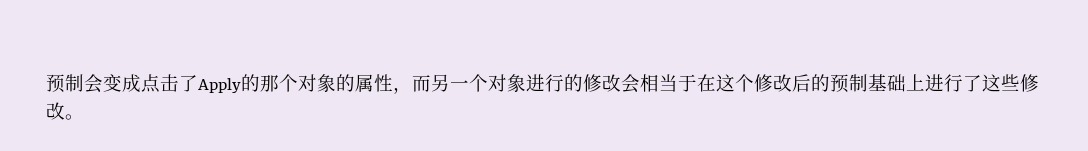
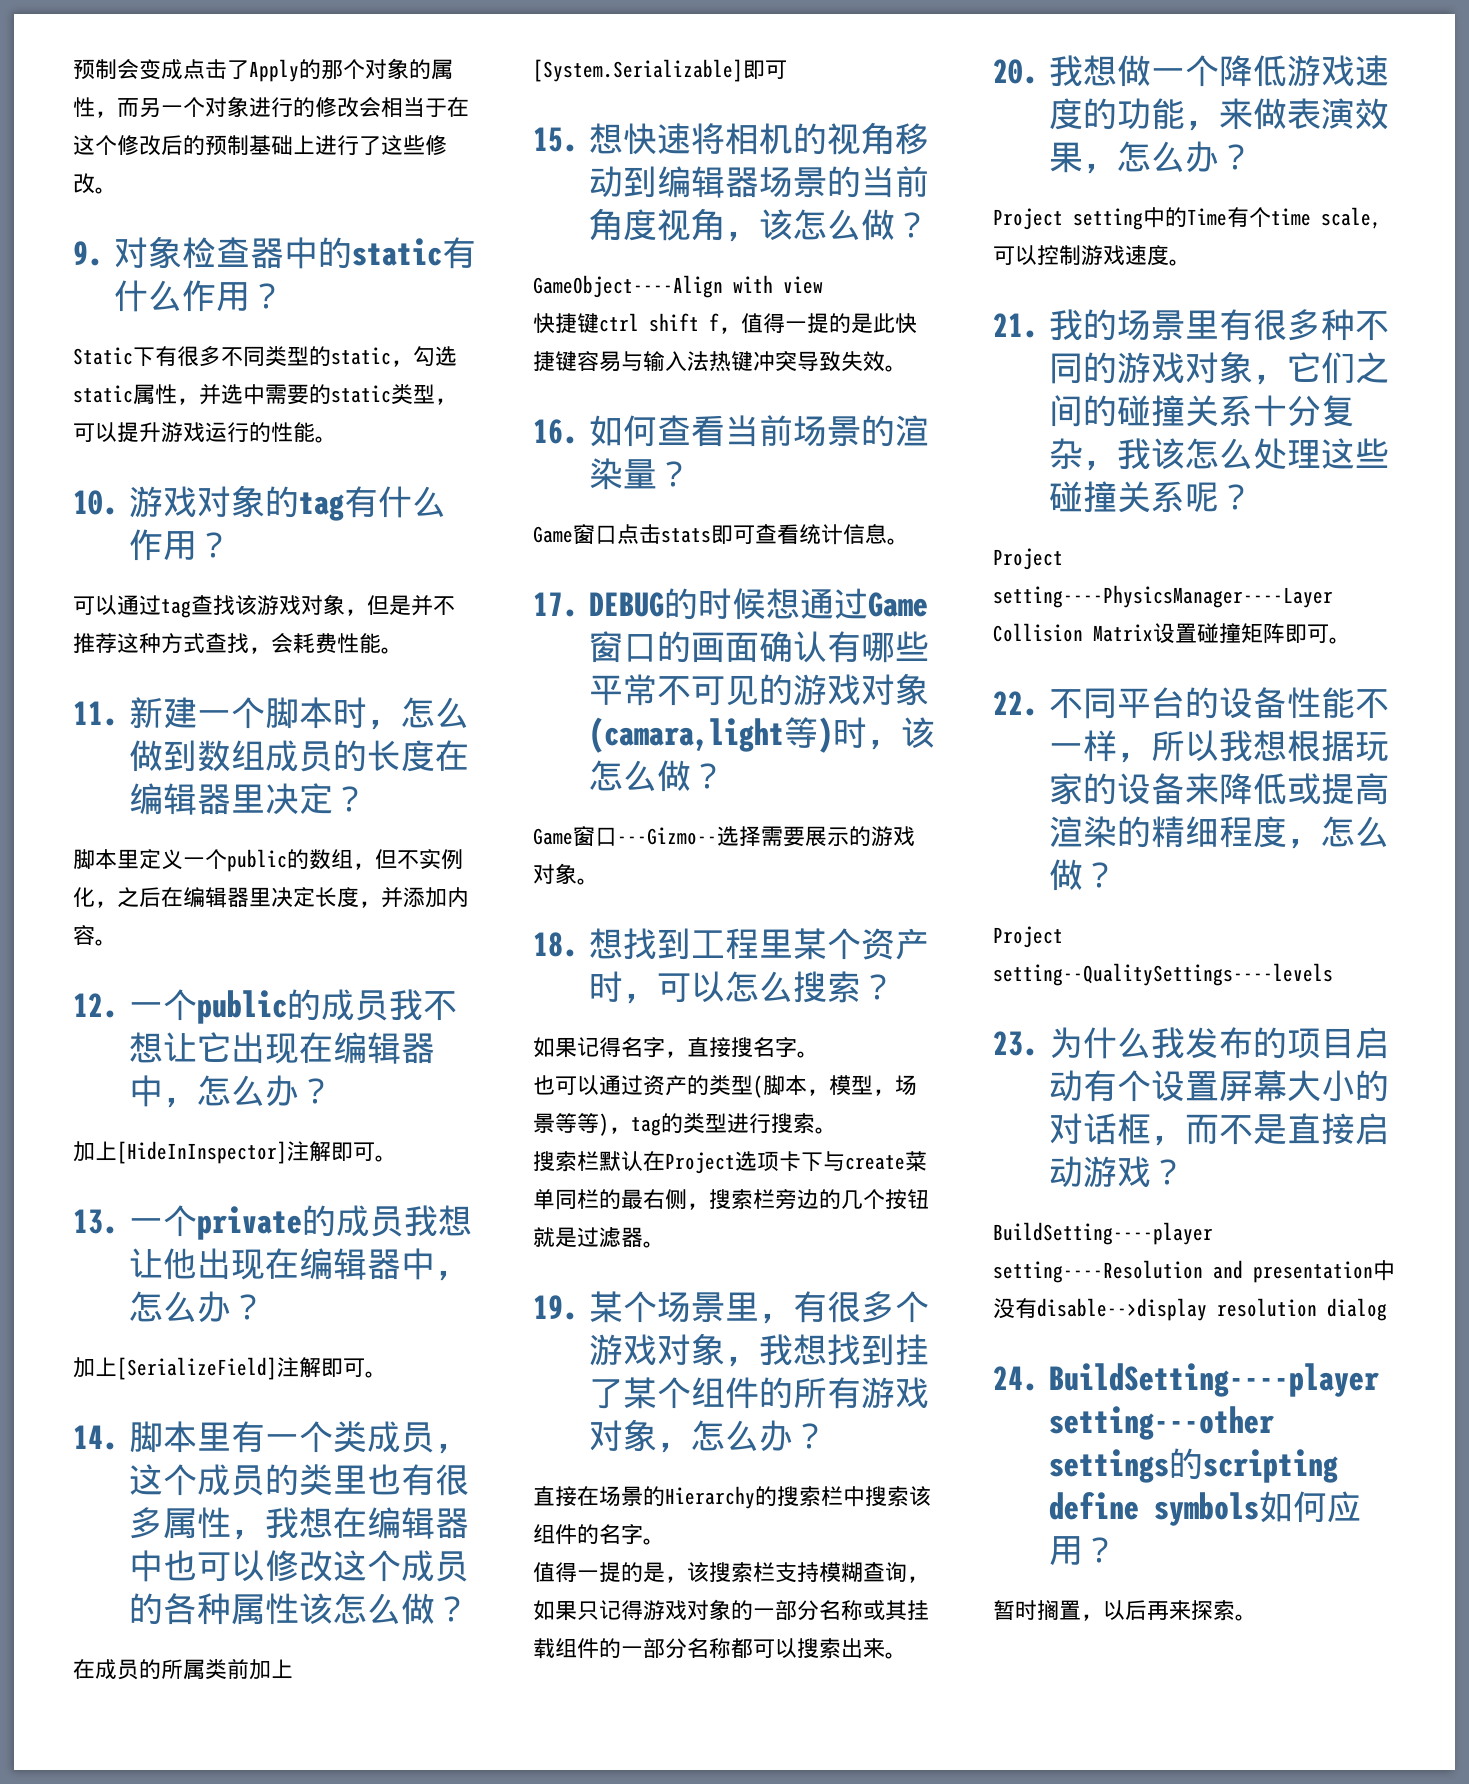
+ 9.对象检查器中的static有什么作用？
+ Static下有很多不同类型的static，勾选static属性，并选中需要的static类型，可以提升游戏运行的性能。
+ 10.游戏对象的tag有什么作用？
+ 可以通过tag查找该游戏对象，但是并不推荐这种方式查找，会耗费性能。
+ 11.新建一个脚本时，怎么做到数组成员的长度在编辑器里决定？
+ 脚本里定义一个public的数组，但不实例化，之后在编辑器里决定长度，并添加内容。
+ 12.一个public的成员我不想让它出现在编辑器中，怎么办？
+ 加上[HideInInspector]注解即可。
+ 13.一个private的成员我想让他出现在编辑器中，怎么办？
+ 加上[SerializeField]注解即可。
+ 14.脚本里有一个类成员，这个成员的类里也有很多属性，我想在编辑器中也可以修改这个成员的各种属性该怎么做？
+ 在成员的所属类前加上[System.Serializable]即可
+ 15.想快速将相机的视角移动到编辑器场景的当前角度视角，该怎么做？
+ GameObject----Align with view
+ 快捷键ctrl shift f，值得一提的是此快捷键容易与输入法热键冲突导致失效。
+ 16.如何查看当前场景的渲染量？
+ Game窗口点击stats即可查看统计信息。
+ 17. DEBUG的时候想通过Game窗口的画面确认有哪些平常不可见的游戏对象(camara,light等)时，该怎么做？
+ Game窗口---Gizmo--选择需要展示的游戏对象。
+ 18.想找到工程里某个资产时，可以怎么搜索？
+ 如果记得名字，直接搜名字。
+ 也可以通过资产的类型(脚本，模型，场景等等)，tag的类型进行搜索。
+ 搜索栏默认在Project选项卡下与create菜单同栏的最右侧，搜索栏旁边的几个按钮就是过滤器。
+ 19.某个场景里，有很多个游戏对象，我想找到挂了某个组件的所有游戏对象，怎么办？
+ 直接在场景的Hierarchy的搜索栏中搜索该组件的名字。
+ 值得一提的是，该搜索栏支持模糊查询，如果只记得游戏对象的一部分名称或其挂载组件的一部分名称都可以搜索出来。
+ 20.我想做一个降低游戏速度的功能，来做表演效果，怎么办？
+ Project setting中的Time有个time scale,可以控制游戏速度。
+ 21.我的场景里有很多种不同的游戏对象，它们之间的碰撞关系十分复杂，我该怎么处理这些碰撞关系呢？
+ Project setting----PhysicsManager----Layer Collision Matrix设置碰撞矩阵即可。
+ 22.不同平台的设备性能不一样，所以我想根据玩家的设备来降低或提高渲染的精细程度，怎么做？
+ Project setting--QualitySettings----levels
+ 23.为什么我发布的项目启动有个设置屏幕大小的对话框，而不是直接启动游戏？
+ BuildSetting----player setting----Resolution and presentation中没有disable-->display resolution dialog
+ 24. BuildSetting----player setting---other settings的scripting define symbols如何应用？
+ 暂时搁置，以后再来探索。

